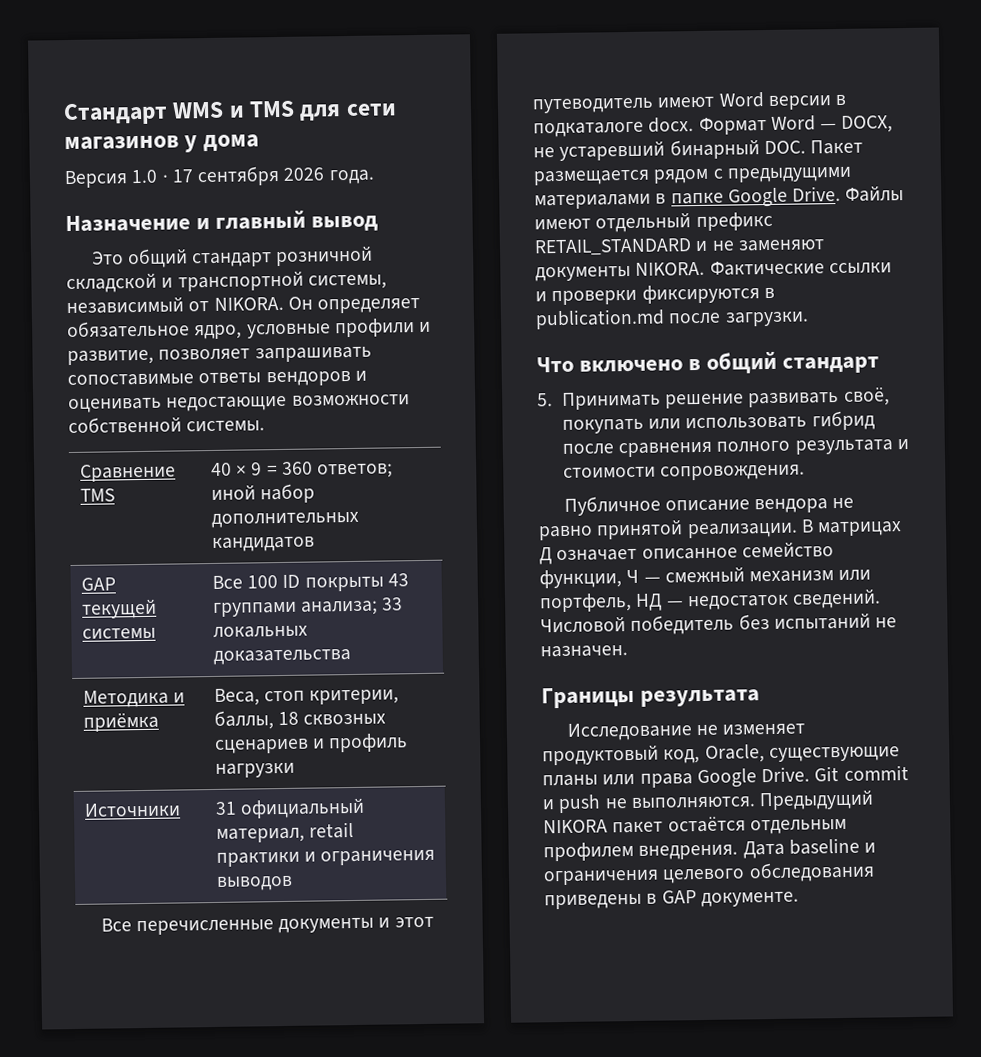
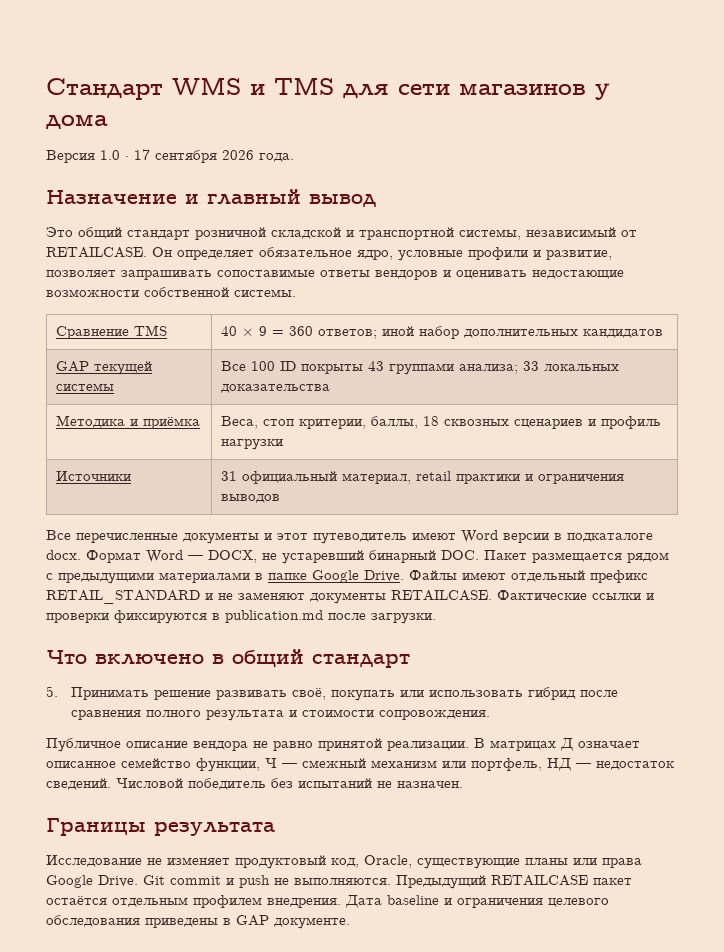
- Это общий стандарт розничной складской и транспортной системы, независимый от NIKORA.
+ Это общий стандарт розничной складской и транспортной системы, независимый от RETAILCASE.
- Файлы имеют отдельный префикс RETAIL_STANDARD и не заменяют документы NIKORA.
+ Файлы имеют отдельный префикс RETAIL_STANDARD и не заменяют документы RETAILCASE.
- Предыдущий NIKORA пакет остаётся отдельным профилем внедрения.
+ Предыдущий RETAILCASE пакет остаётся отдельным профилем внедрения.

